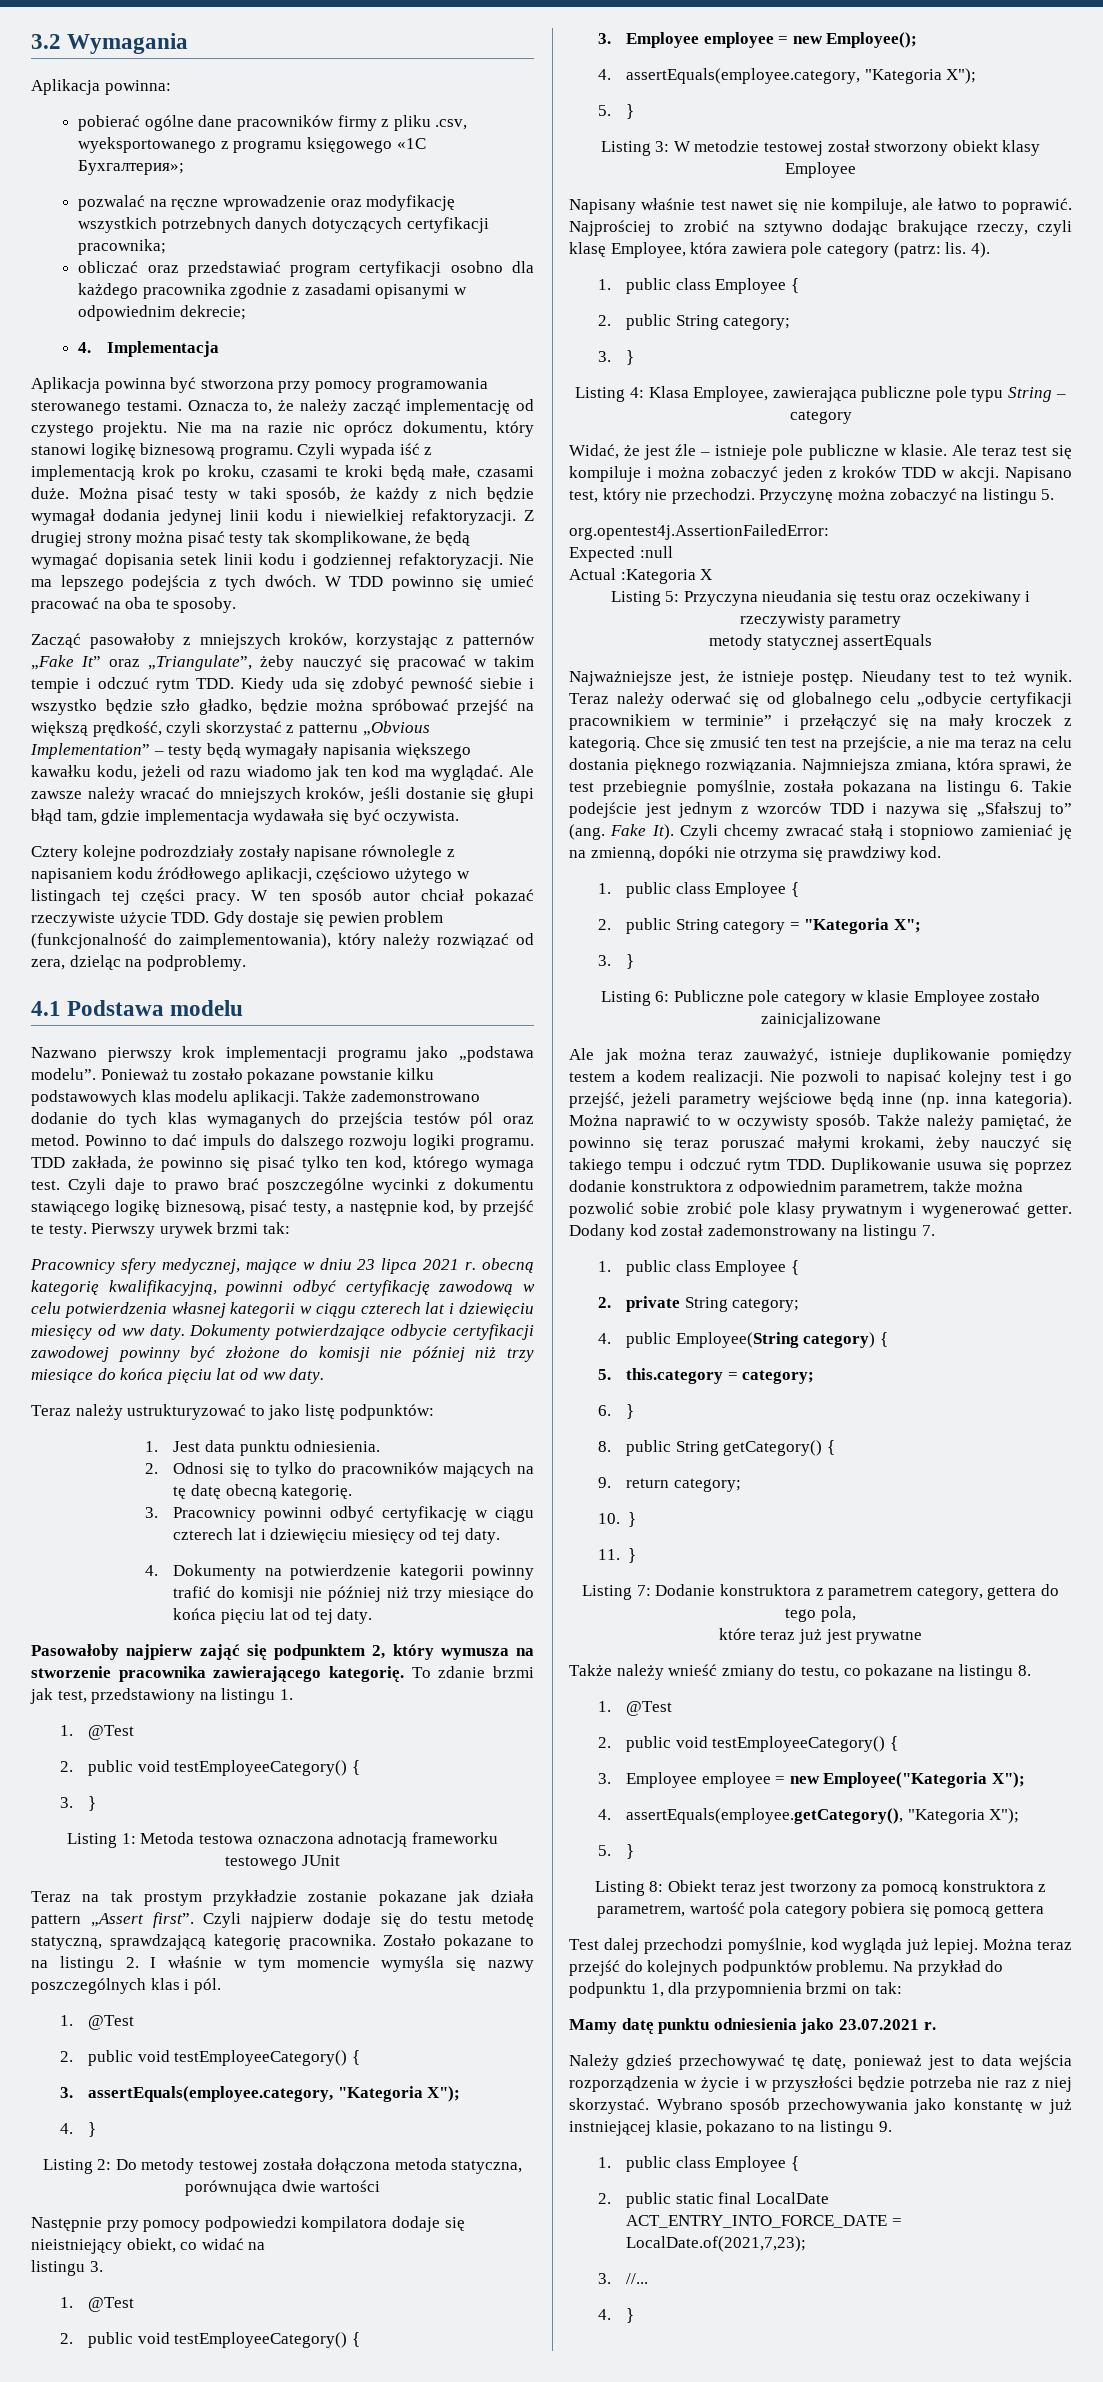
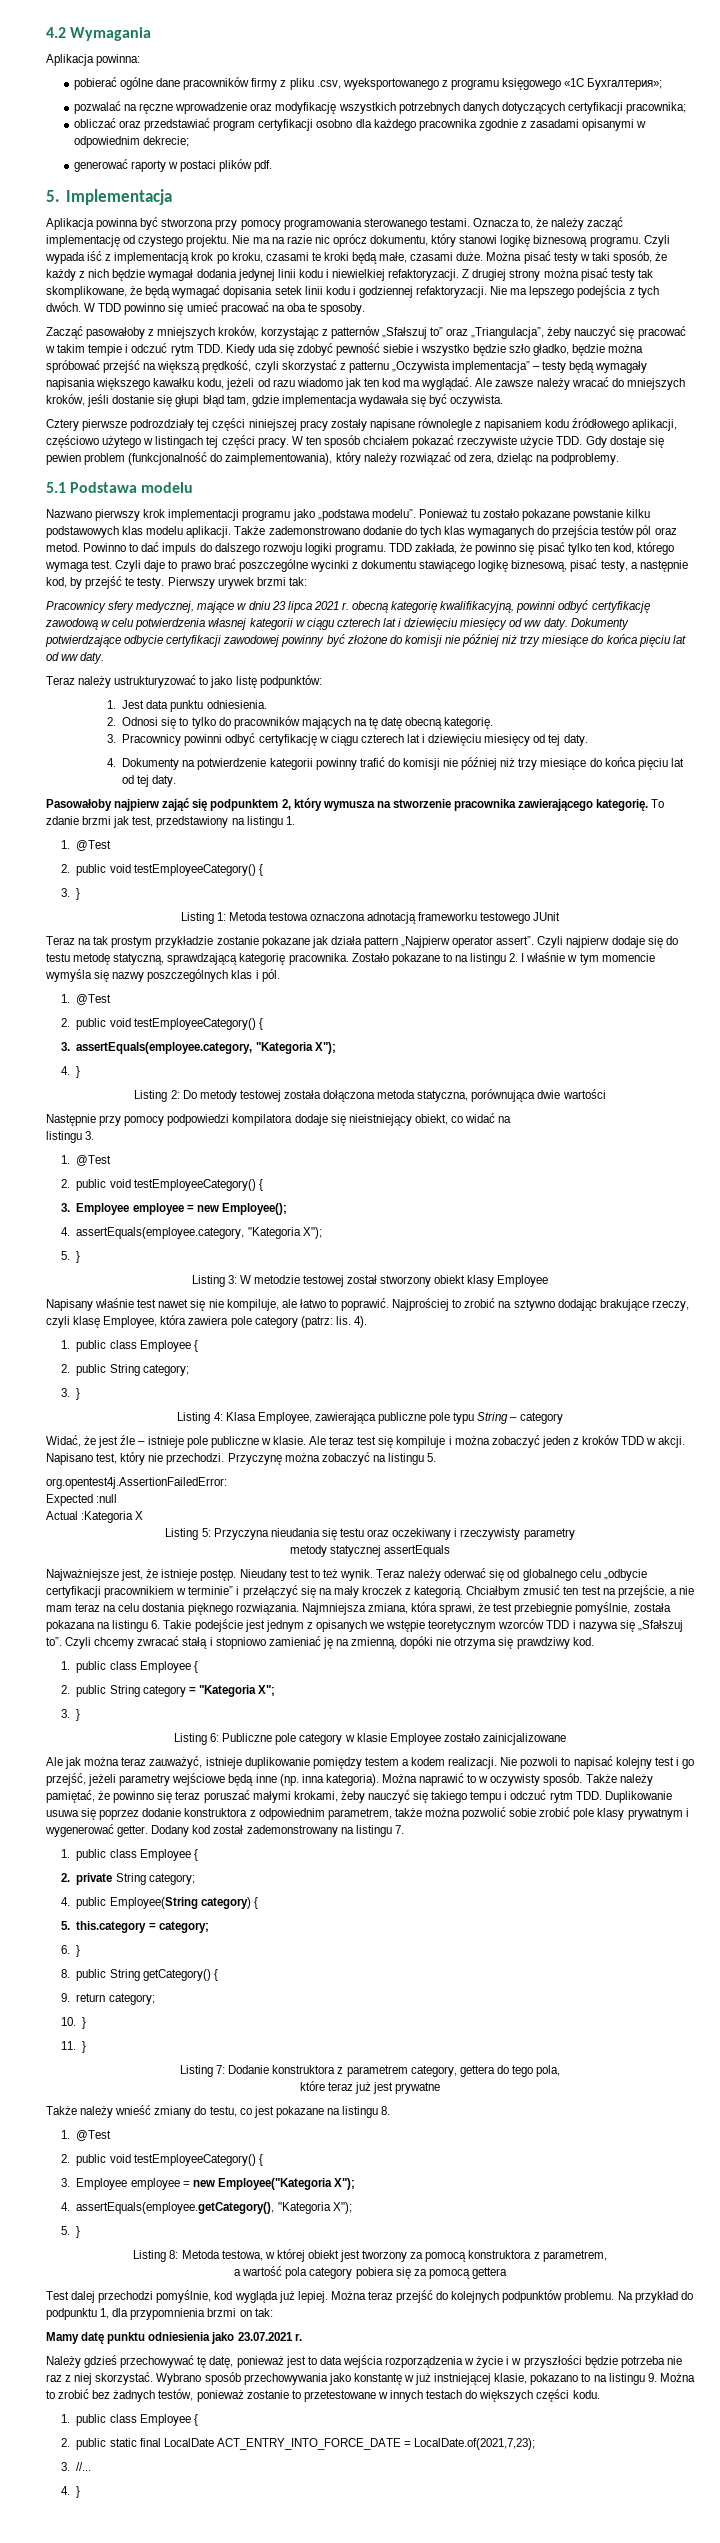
- 3.2 Wymagania
+ 4.2 Wymagania
- 4. Implementacja
+ generować raporty w postaci plików pdf.
+ 5. Implementacja
- Zacząć pasowałoby z mniejszych kroków, korzystając z patternów „Fake It” oraz „Triangulate”, żeby nauczyć się pracować w takim tempie i odczuć rytm TDD. Kiedy uda się zdobyć pewność siebie i wszystko będzie szło gładko, będzie można spróbować przejść na większą prędkość, czyli skorzystać z patternu „Obvious Implementation” – testy będą wymagały napisania większego kawałku kodu, jeżeli od razu wiadomo jak ten kod ma wyglądać.
+ Zacząć pasowałoby z mniejszych kroków, korzystając z patternów „Sfałszuj to” oraz „Triangulacja”, żeby nauczyć się pracować w takim tempie i odczuć rytm TDD. Kiedy uda się zdobyć pewność siebie i wszystko będzie szło gładko, będzie można spróbować przejść na większą prędkość, czyli skorzystać z patternu „Oczywista implementacja” – testy będą wymagały napisania większego kawałku kodu, jeżeli od razu wiadomo jak ten kod ma wyglądać.
- Cztery kolejne podrozdziały zostały napisane równolegle z napisaniem kodu źródłowego aplikacji, częściowo użytego w listingach tej części pracy.
+ Cztery pierwsze podrozdziały tej części niniejszej pracy zostały napisane równolegle z napisaniem kodu źródłowego aplikacji, częściowo użytego w listingach tej części pracy.
- W ten sposób autor chciał pokazać rzeczywiste użycie TDD. Gdy dostaje się pewien problem (funkcjonalność do zaimplementowania), który należy rozwiązać od zera, dzieląc na podproblemy.
+ W ten sposób chciałem pokazać rzeczywiste użycie TDD. Gdy dostaje się pewien problem (funkcjonalność do zaimplementowania), który należy rozwiązać od zera, dzieląc na podproblemy.
- 4.1 Podstawa modelu
+ 5.1 Podstawa modelu
- Teraz na tak prostym przykładzie zostanie pokazane jak działa pattern „Assert first”.
+ Teraz na tak prostym przykładzie zostanie pokazane jak działa pattern „Najpierw operator assert”.
- Chce się zmusić ten test na przejście, a nie ma teraz na celu dostania pięknego rozwiązania.
+ Chciałbym zmusić ten test na przejście, a nie mam teraz na celu dostania pięknego rozwiązania.
- Najmniejsza zmiana, która sprawi, że test przebiegnie pomyślnie, została pokazana na listingu 6. Takie podejście jest jednym z wzorców TDD i nazywa się „Sfałszuj to” (ang. Fake It). Czyli chcemy zwracać stałą i stopniowo zamieniać ję na zmienną, dopóki nie otrzyma się prawdziwy kod.
+ Najmniejsza zmiana, która sprawi, że test przebiegnie pomyślnie, została pokazana na listingu 6. Takie podejście jest jednym z opisanych we wstępie teoretycznym wzorców TDD i nazywa się „Sfałszuj to”. Czyli chcemy zwracać stałą i stopniowo zamieniać ję na zmienną, dopóki nie otrzyma się prawdziwy kod.
- Także należy wnieść zmiany do testu, co pokazane na listingu 8.
+ Także należy wnieść zmiany do testu, co jest pokazane na listingu 8.
- Listing 8: Obiekt teraz jest tworzony za pomocą konstruktora z parametrem, wartość pola category pobiera się pomocą gettera
+ Listing 8: Metoda testowa, w której obiekt jest tworzony za pomocą konstruktora z parametrem,
+ a wartość pola category pobiera się za pomocą gettera
- Wybrano sposób przechowywania jako konstantę w już instniejącej klasie, pokazano to na listingu 9.
+ Wybrano sposób przechowywania jako konstantę w już instniejącej klasie, pokazano to na listingu 9. Można to zrobić bez żadnych testów, ponieważ zostanie to przetestowane w innych testach do większych części kodu.

